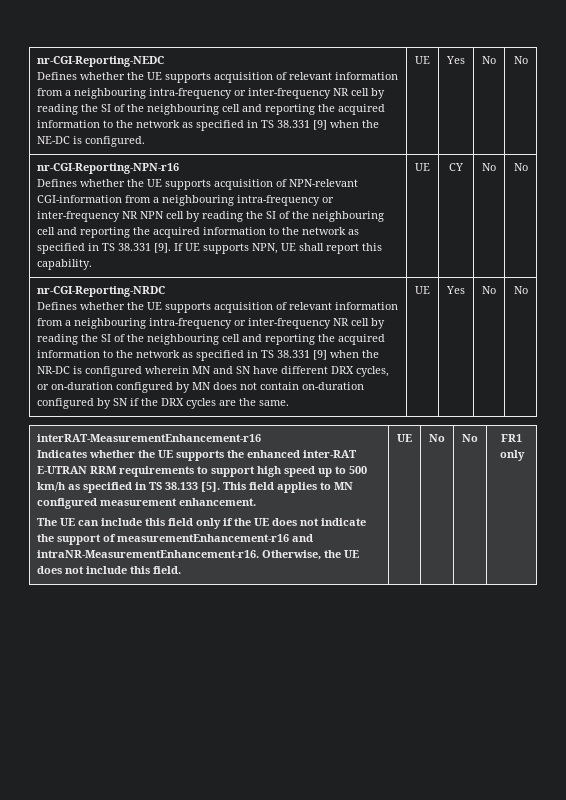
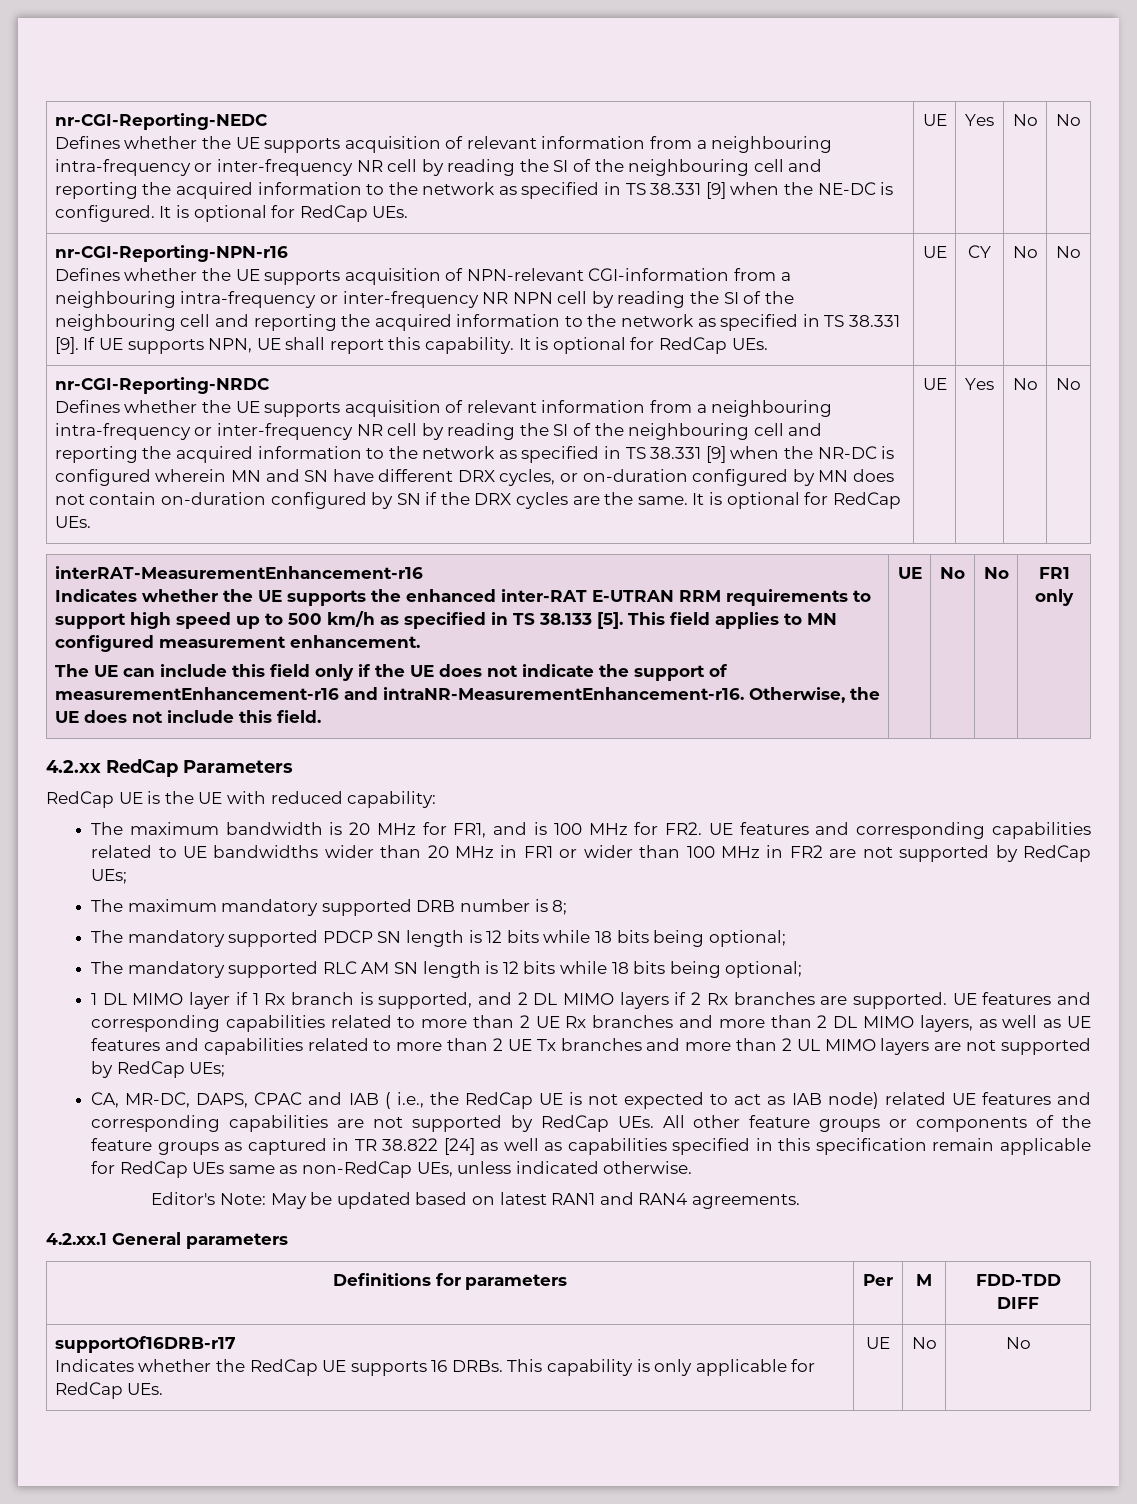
- Defines whether the UE supports acquisition of relevant information from a neighbouring intra-frequency or inter-frequency NR cell by reading the SI of the neighbouring cell and reporting the acquired information to the network as specified in TS 38.331 [9] when the NE-DC is configured.
+ Defines whether the UE supports acquisition of relevant information from a neighbouring intra-frequency or inter-frequency NR cell by reading the SI of the neighbouring cell and reporting the acquired information to the network as specified in TS 38.331 [9] when the NE-DC is configured. It is optional for RedCap UEs.
- If UE supports NPN, UE shall report this capability.
+ If UE supports NPN, UE shall report this capability. It is optional for RedCap UEs.
- Defines whether the UE supports acquisition of relevant information from a neighbouring intra-frequency or inter-frequency NR cell by reading the SI of the neighbouring cell and reporting the acquired information to the network as specified in TS 38.331 [9] when the NR-DC is configured wherein MN and SN have different DRX cycles, or on-duration configured by MN does not contain on-duration configured by SN if the DRX cycles are the same.
+ Defines whether the UE supports acquisition of relevant information from a neighbouring intra-frequency or inter-frequency NR cell by reading the SI of the neighbouring cell and reporting the acquired information to the network as specified in TS 38.331 [9] when the NR-DC is configured wherein MN and SN have different DRX cycles, or on-duration configured by MN does not contain on-duration configured by SN if the DRX cycles are the same. It is optional for RedCap UEs.
+ 4.2.xx RedCap Parameters
+ RedCap UE is the UE with reduced capability:
+ The maximum bandwidth is 20 MHz for FR1, and is 100 MHz for FR2. UE features and corresponding capabilities related to UE bandwidths wider than 20 MHz in FR1 or wider than 100 MHz in FR2 are not supported by RedCap UEs;
+ The maximum mandatory supported DRB number is 8;
+ The mandatory supported PDCP SN length is 12 bits while 18 bits being optional;
+ The mandatory supported RLC AM SN length is 12 bits while 18 bits being optional;
+ 1 DL MIMO layer if 1 Rx branch is supported, and 2 DL MIMO layers if 2 Rx branches are supported. UE features and corresponding capabilities related to more than 2 UE Rx branches and more than 2 DL MIMO layers, as well as UE features and capabilities related to more than 2 UE Tx branches and more than 2 UL MIMO layers are not supported by RedCap UEs;
+ CA, MR-DC, DAPS, CPAC and IAB ( i.e., the RedCap UE is not expected to act as IAB node) related UE features and corresponding capabilities are not supported by RedCap UEs. All other feature groups or components of the feature groups as captured in TR 38.822 [24] as well as capabilities specified in this specification remain applicable for RedCap UEs same as non-RedCap UEs, unless indicated otherwise.
+ Editor's Note: May be updated based on latest RAN1 and RAN4 agreements.
+ 4.2.xx.1 General parameters
+ Definitions for parameters | Per | M | FDD-TDD DIFF
+ supportOf16DRB-r17
+ Indicates whether the RedCap UE supports 16 DRBs. This capability is only applicable for RedCap UEs. | UE | No | No

